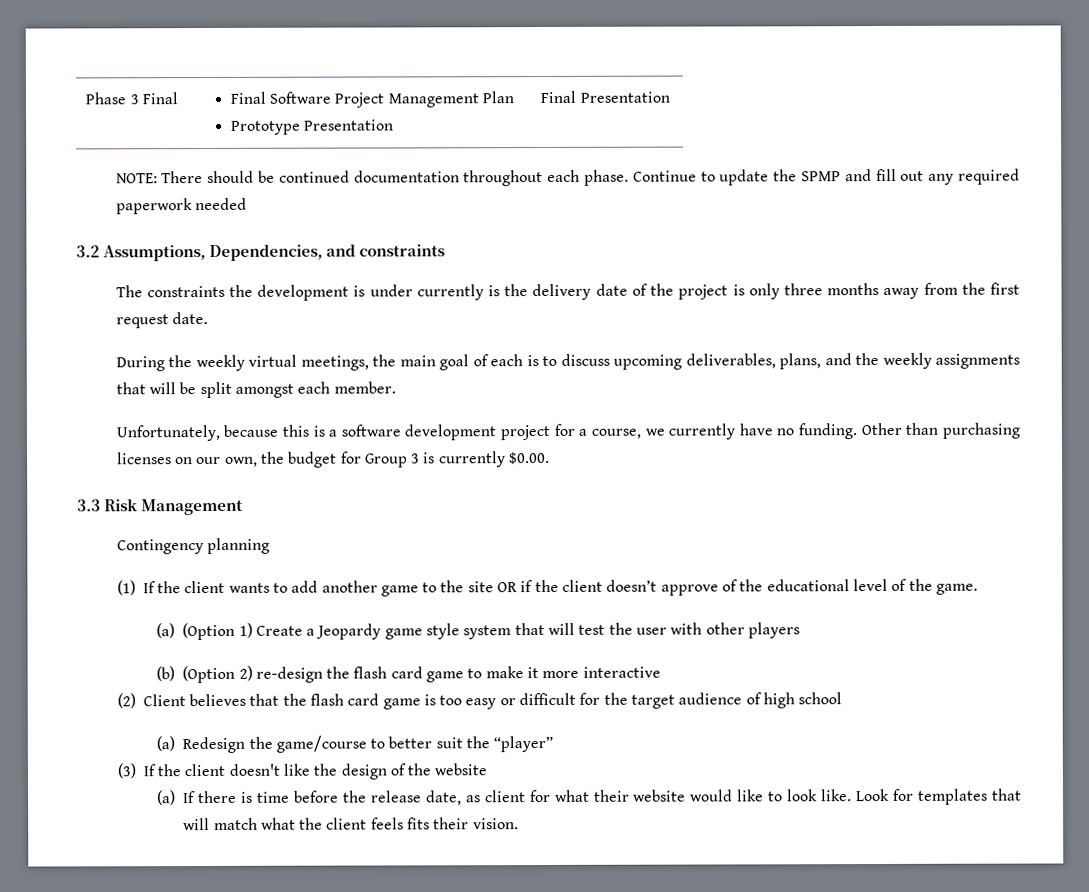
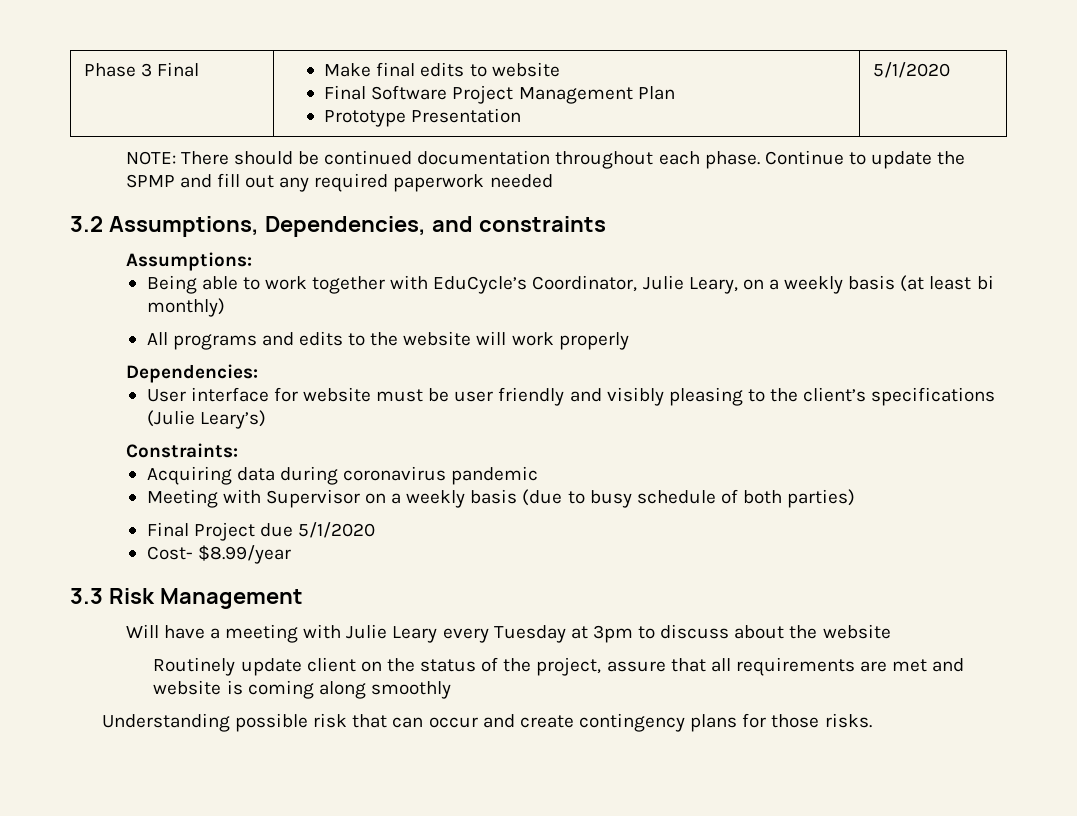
- Phase 3 Final | Final Software Project Management Plan
- Prototype Presentation | Final Presentation
+ Phase 3 Final | Make final edits to website
+ Final Software Project Management Plan
+ Prototype Presentation | 5/1/2020
- The constraints the development is under currently is the delivery date of the project is only three months away from the first request date.
- During the weekly virtual meetings, the main goal of each is to discuss upcoming deliverables, plans, and the weekly assignments that will be split amongst each member.
- Unfortunately, because this is a software development project for a course, we currently have no funding. Other than purchasing licenses on our own, the budget for Group 3 is currently $0.00.
+ Assumptions:
+ Being able to work together with EduCycle’s Coordinator, Julie Leary, on a weekly basis (at least bi monthly)
+ All programs and edits to the website will work properly
+ Dependencies:
+ User interface for website must be user friendly and visibly pleasing to the client’s specifications (Julie Leary’s)
+ Constraints:
+ Acquiring data during coronavirus pandemic
+ Meeting with Supervisor on a weekly basis (due to busy schedule of both parties)
+ Final Project due 5/1/2020
+ Cost- $8.99/year
  3.3 Risk Management
- Contingency planning
- (1) If the client wants to add another game to the site OR if the client doesn’t approve of the educational level of the game.
- (a) (Option 1) Create a Jeopardy game style system that will test the user with other players
- (b) (Option 2) re-design the flash card game to make it more interactive
- (2) Client believes that the flash card game is too easy or difficult for the target audience of high school
- (a) Redesign the game/course to better suit the “player”
- (3) If the client doesn't like the design of the website
- (a) If there is time before the release date, as client for what their website would like to look like. Look for templates that will match what the client feels fits their vision.
+ Will have a meeting with Julie Leary every Tuesday at 3pm to discuss about the website
+ Routinely update client on the status of the project, assure that all requirements are met and website is coming along smoothly
+ Understanding possible risk that can occur and create contingency plans for those risks.

